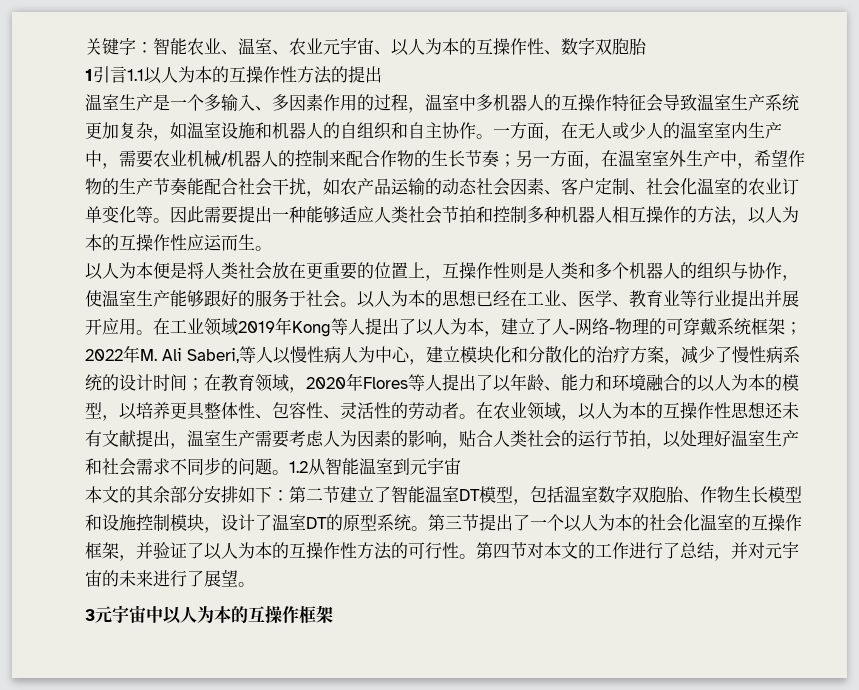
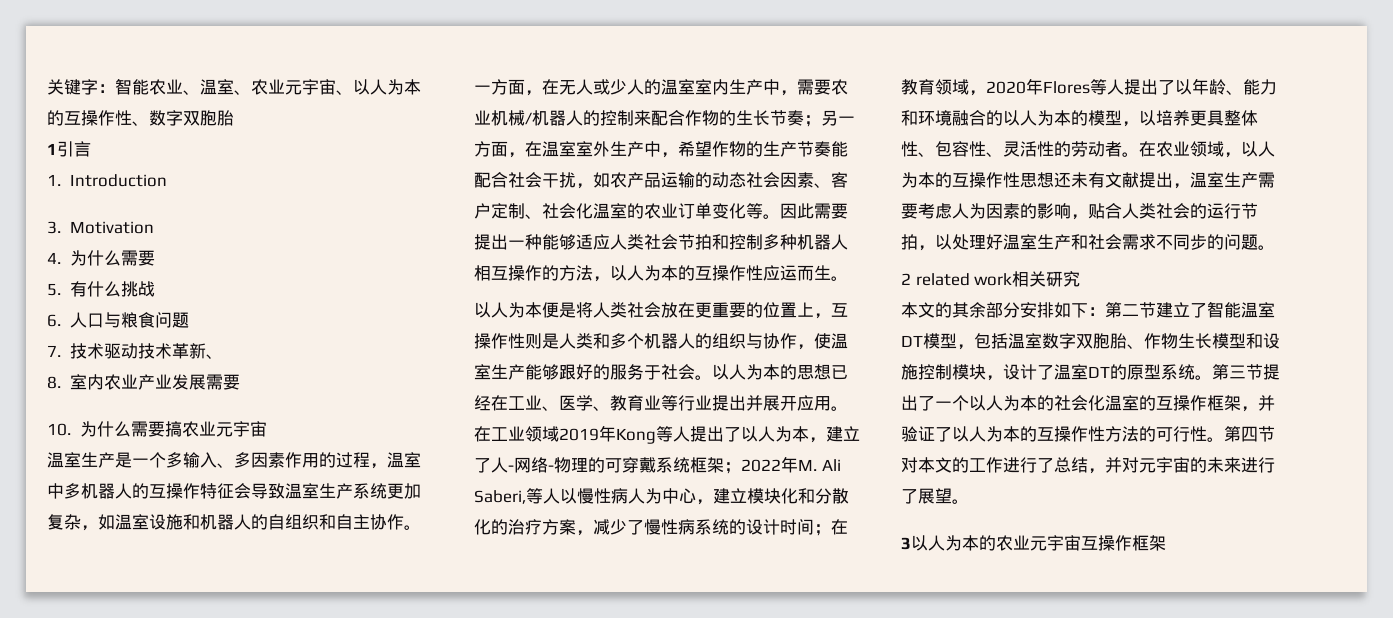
- 1引言1.1以人为本的互操作性方法的提出
+ 1引言
+ 1. Introduction
+ 3. Motivation
+ 4.为什么需要
+ 5.有什么挑战
+ 6.人口与粮食问题
+ 7.技术驱动技术革新、
+ 8.室内农业产业发展需要
+ 10.为什么需要搞农业元宇宙
- 在农业领域，以人为本的互操作性思想还未有文献提出，温室生产需要考虑人为因素的影响，贴合人类社会的运行节拍，以处理好温室生产和社会需求不同步的问题。1.2从智能温室到元宇宙
+ 在农业领域，以人为本的互操作性思想还未有文献提出，温室生产需要考虑人为因素的影响，贴合人类社会的运行节拍，以处理好温室生产和社会需求不同步的问题。
+ 2 related work相关研究
- 3元宇宙中以人为本的互操作框架
+ 3以人为本的农业元宇宙互操作框架

